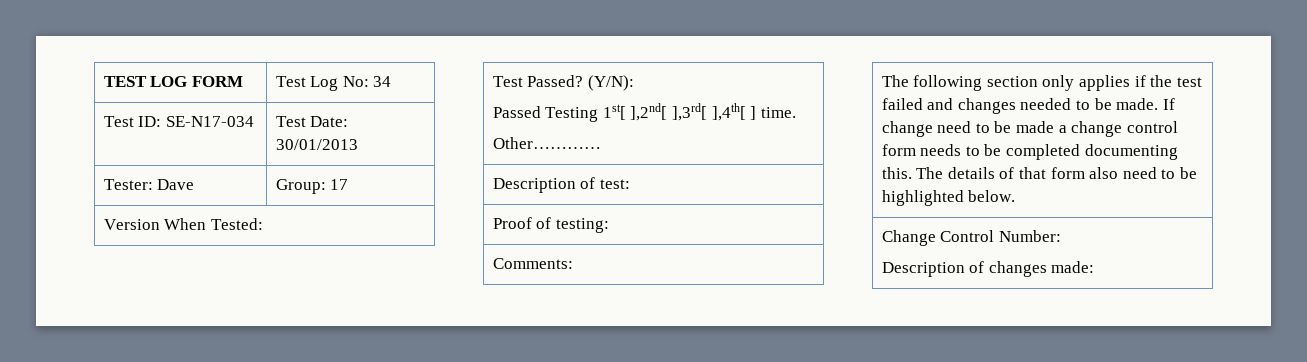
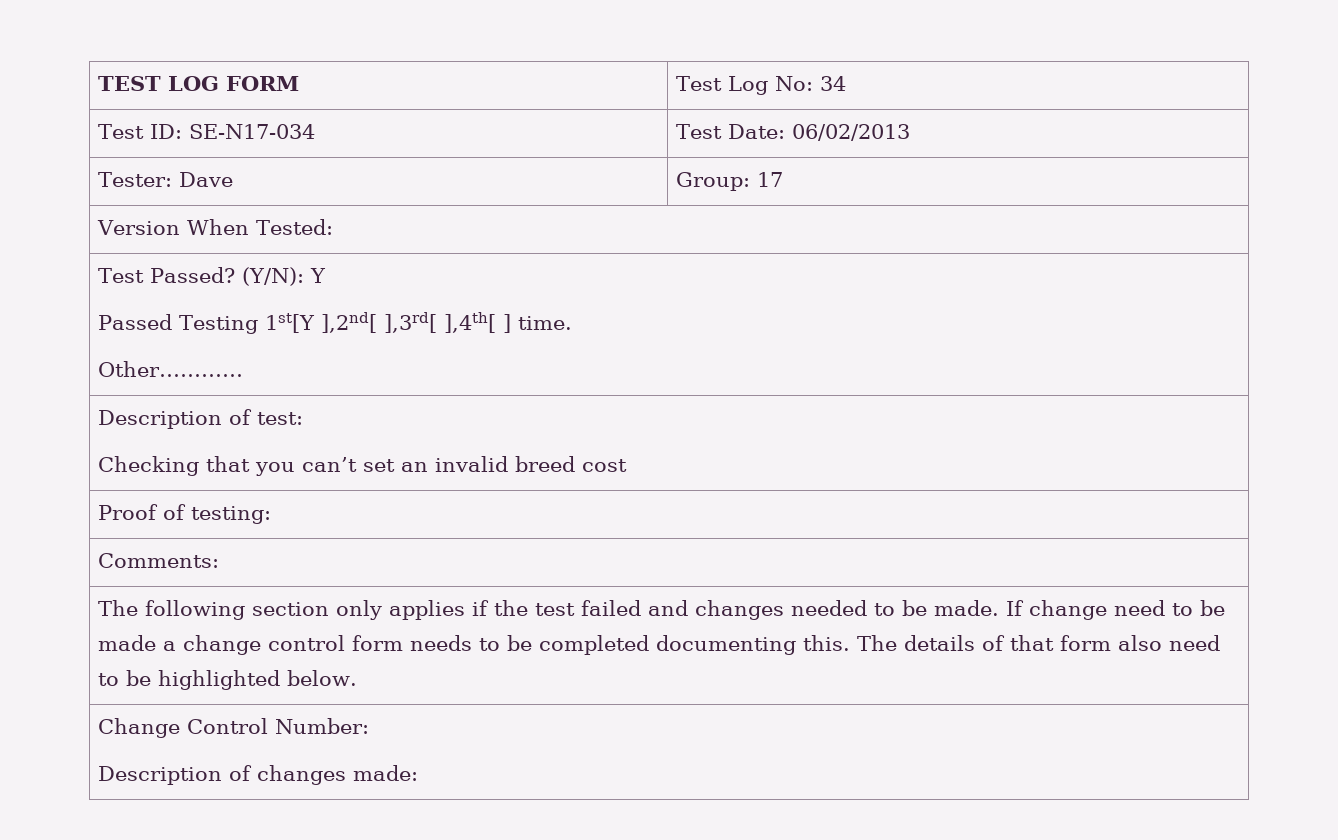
- Test ID: SE-N17-034 | Test Date: 30/01/2013
+ Test ID: SE-N17-034 | Test Date: 06/02/2013
- Test Passed? (Y/N):
- Passed Testing 1st[ ],2nd[ ],3rd[ ],4th[ ] time.
+ Test Passed? (Y/N): Y
+ Passed Testing 1st[Y ],2nd[ ],3rd[ ],4th[ ] time.
  Description of test:
+ Checking that you can’t set an invalid breed cost

